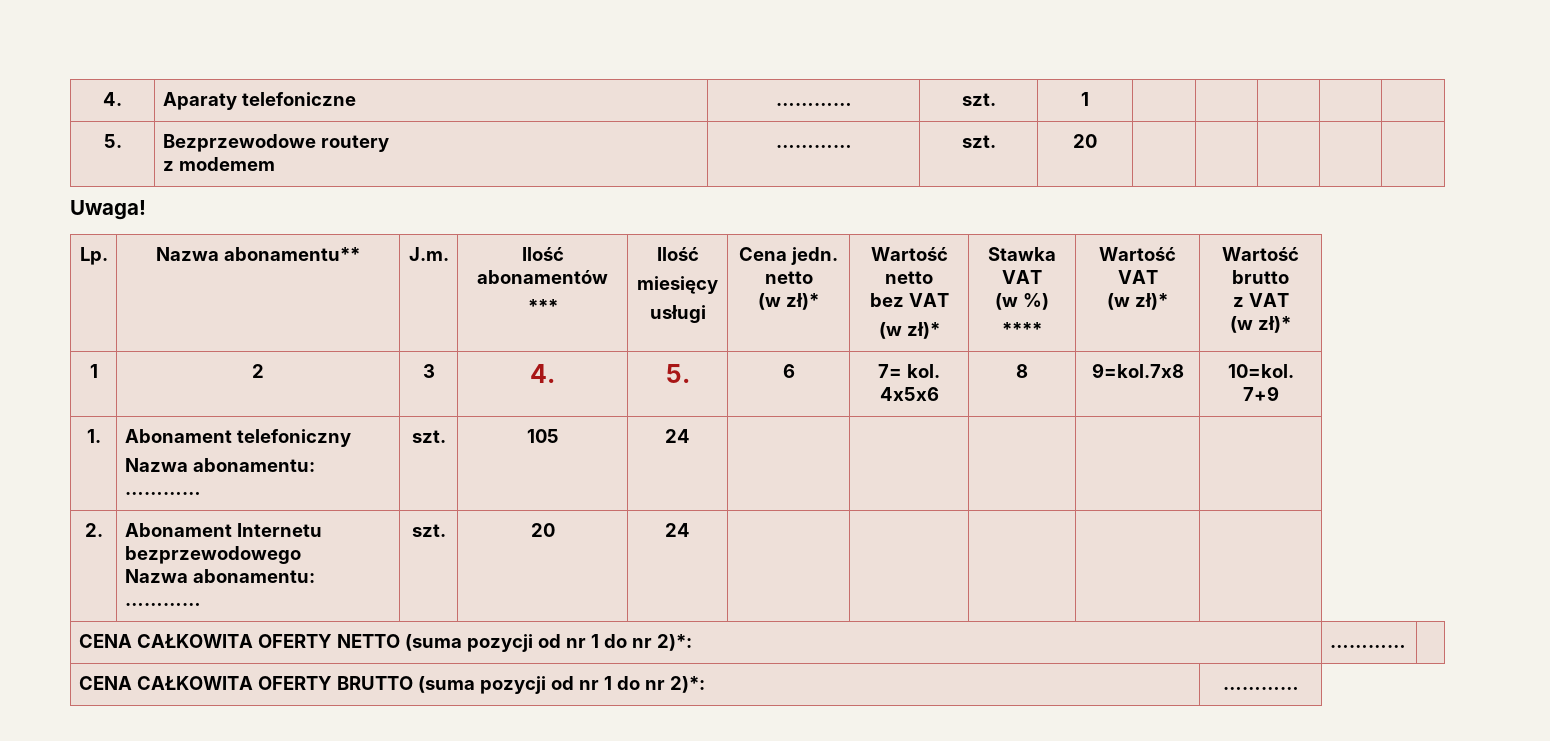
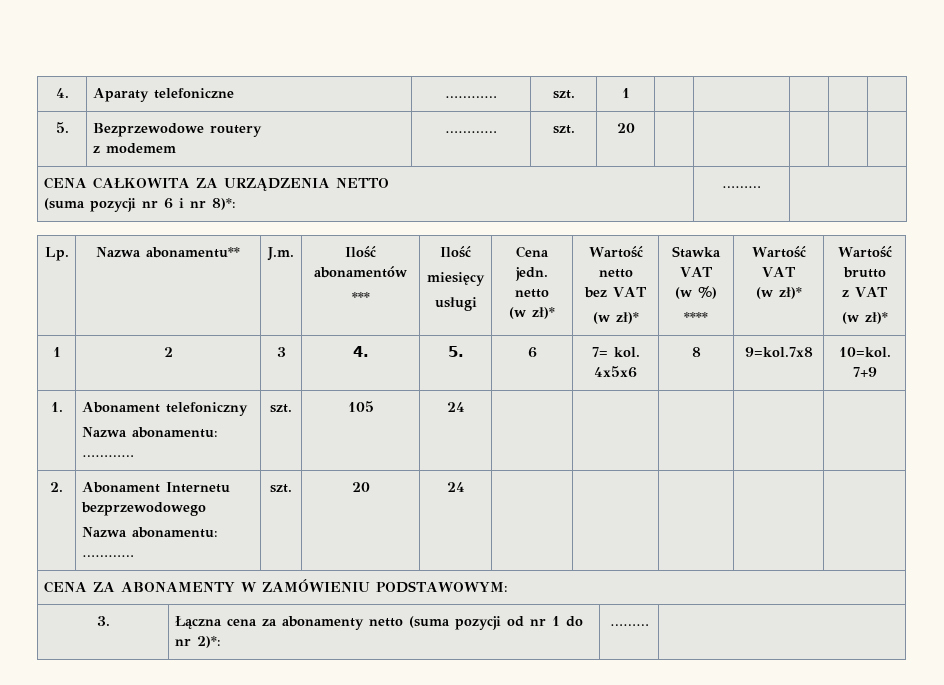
- Uwaga!
+ CENA CAŁKOWITA ZA URZĄDZENIA NETTO
+ (suma pozycji nr 6 i nr 8)*: | ……… |
- CENA CAŁKOWITA OFERTY NETTO (suma pozycji od nr 1 do nr 2)*: | ………… |
- CENA CAŁKOWITA OFERTY BRUTTO (suma pozycji od nr 1 do nr 2)*: | …………
+ CENA ZA ABONAMENTY W ZAMÓWIENIU PODSTAWOWYM:
+ 3. | Łączna cena za abonamenty netto (suma pozycji od nr 1 do nr 2)*: | ……… |

